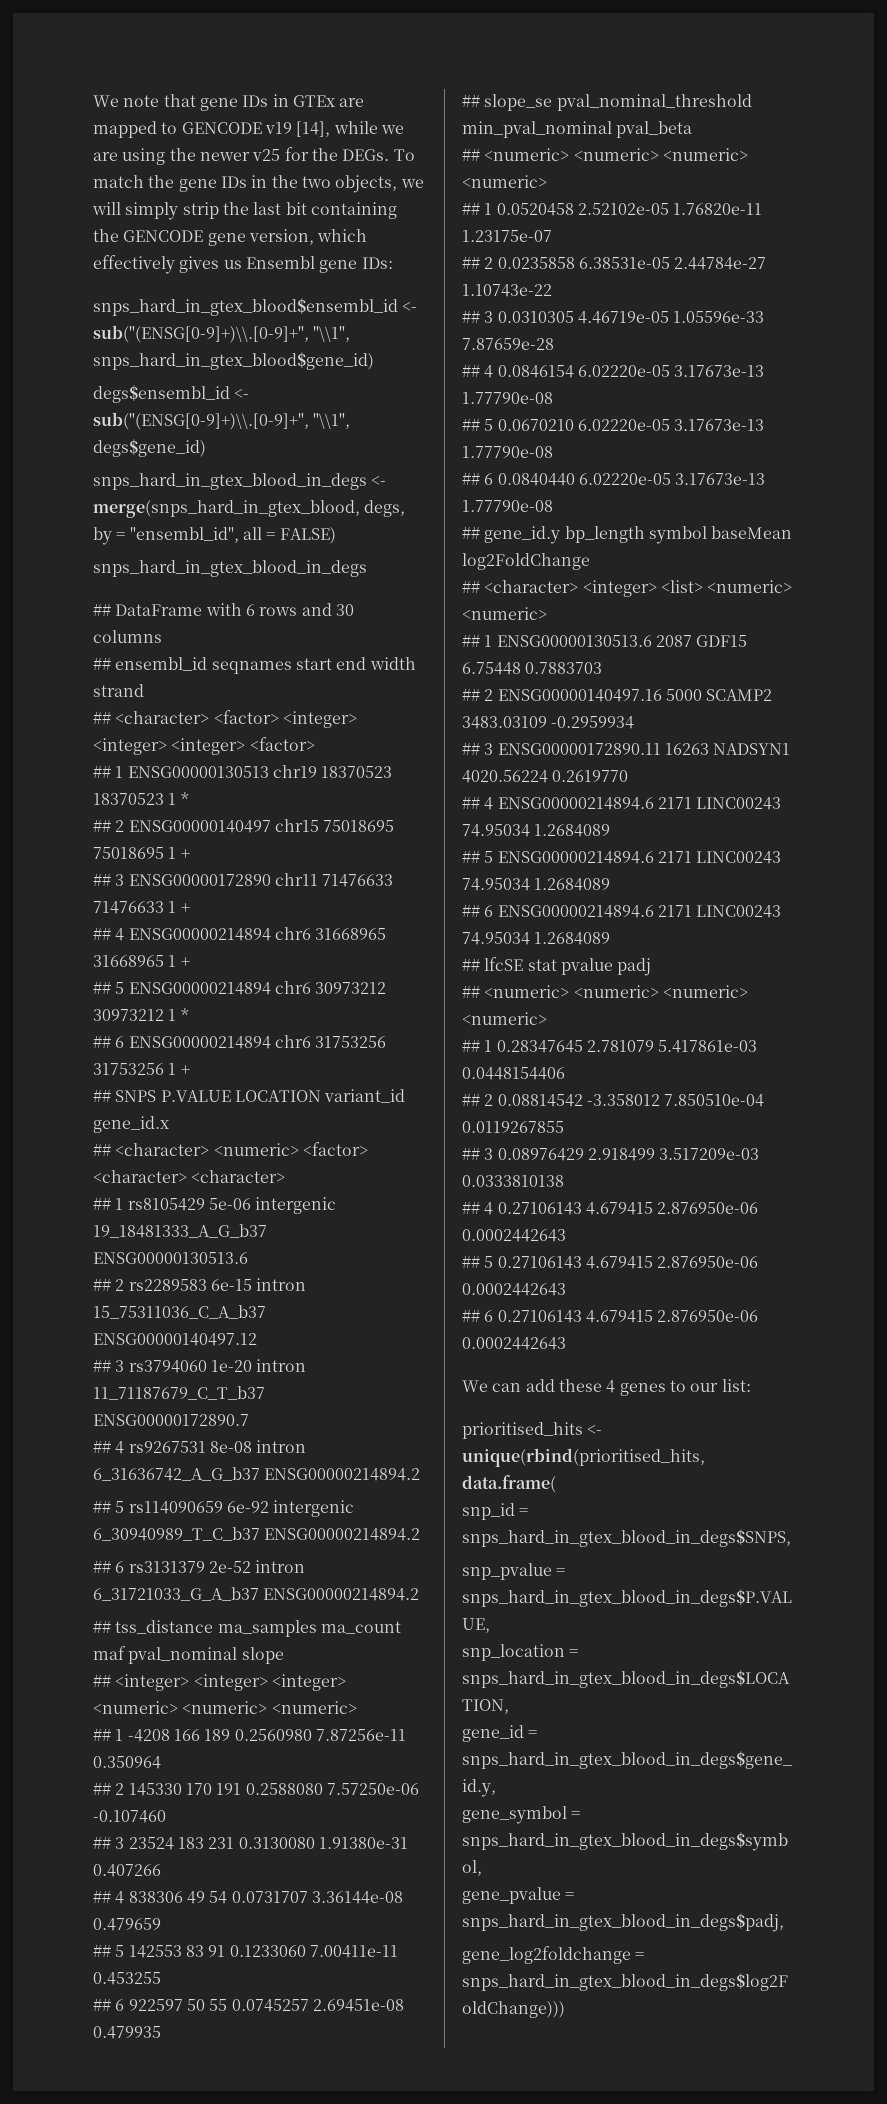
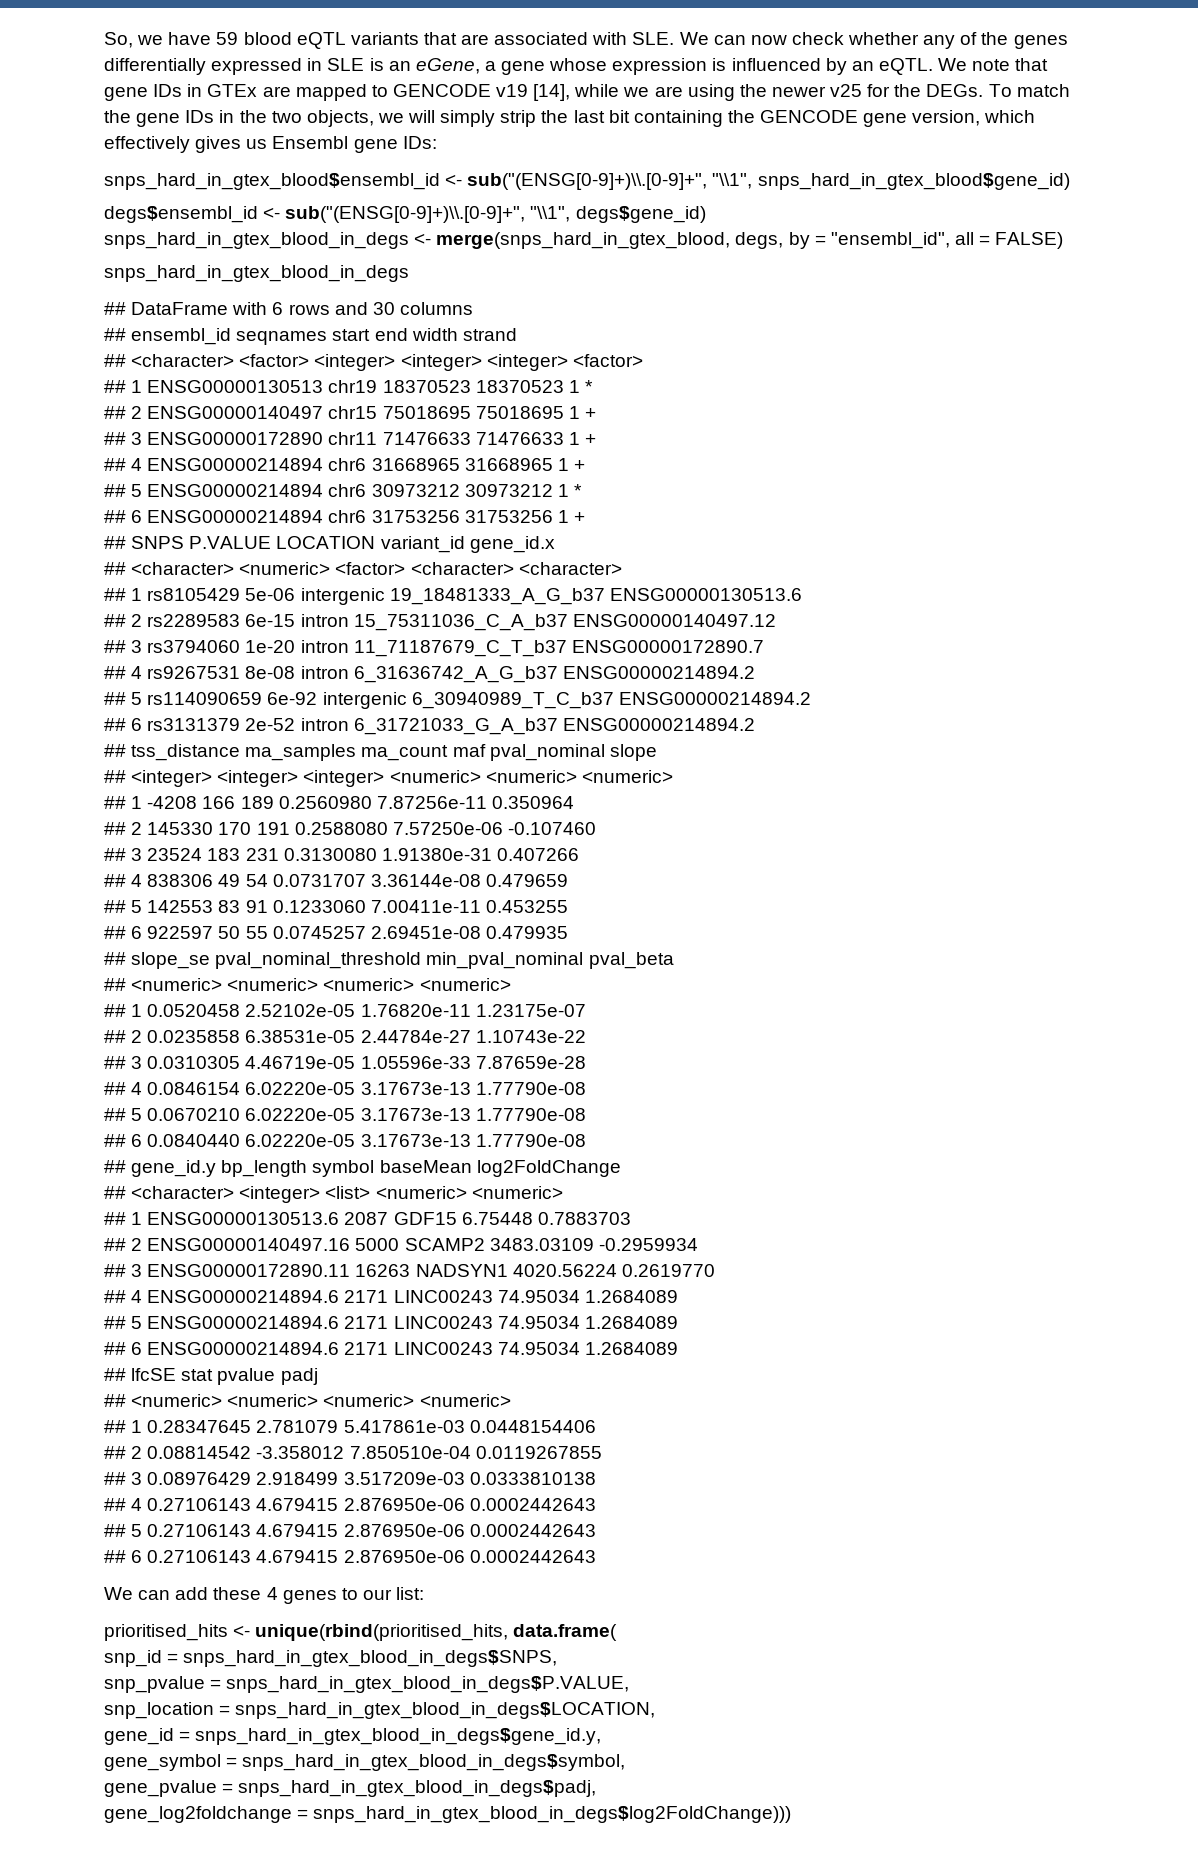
+ So, we have 59 blood eQTL variants that are associated with SLE. We can now check whether any of the genes differentially expressed in SLE is an eGene, a gene whose expression is influenced by an eQTL.

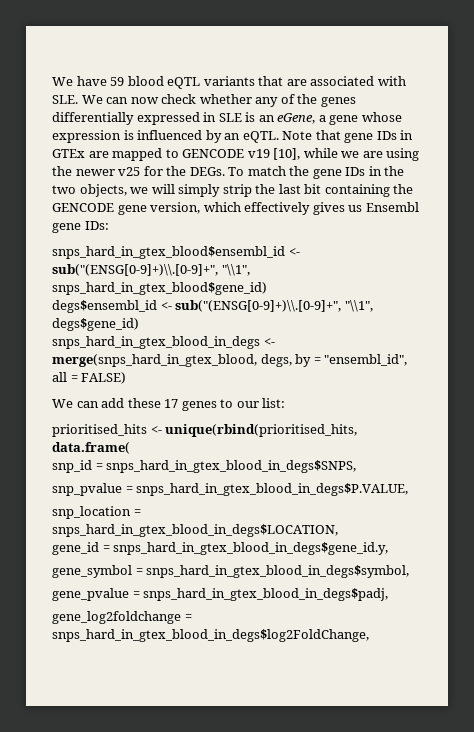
- So, we have 59 blood eQTL variants that are associated with SLE. We can now check whether any of the genes differentially expressed in SLE is an eGene, a gene whose expression is influenced by an eQTL.
+ We have 59 blood eQTL variants that are associated with SLE. We can now check whether any of the genes differentially expressed in SLE is an eGene, a gene whose expression is influenced by an eQTL.
- We note that gene IDs in GTEx are mapped to GENCODE v19 [14], while we are using the newer v25 for the DEGs.
+ Note that gene IDs in GTEx are mapped to GENCODE v19 [10], while we are using the newer v25 for the DEGs.
  snps_hard_in_gtex_blood_in_degs <- merge(snps_hard_in_gtex_blood, degs, by = "ensembl_id", all = FALSE)
- snps_hard_in_gtex_blood_in_degs
- ## DataFrame with 6 rows and 30 columns
- ## ensembl_id seqnames start end width strand
- ## <character> <factor> <integer> <integer> <integer> <factor>
- ## 1 ENSG00000130513 chr19 18370523 18370523 1 *
- ## 2 ENSG00000140497 chr15 75018695 75018695 1 +
- ## 3 ENSG00000172890 chr11 71476633 71476633 1 +
- ## 4 ENSG00000214894 chr6 31668965 31668965 1 +
- ## 5 ENSG00000214894 chr6 30973212 30973212 1 *
- ## 6 ENSG00000214894 chr6 31753256 31753256 1 +
- ## SNPS P.VALUE LOCATION variant_id gene_id.x
- ## <character> <numeric> <factor> <character> <character>
- ## 1 rs8105429 5e-06 intergenic 19_18481333_A_G_b37 ENSG00000130513.6
- ## 2 rs2289583 6e-15 intron 15_75311036_C_A_b37 ENSG00000140497.12
- ## 3 rs3794060 1e-20 intron 11_71187679_C_T_b37 ENSG00000172890.7
- ## 4 rs9267531 8e-08 intron 6_31636742_A_G_b37 ENSG00000214894.2
- ## 5 rs114090659 6e-92 intergenic 6_30940989_T_C_b37 ENSG00000214894.2
- ## 6 rs3131379 2e-52 intron 6_31721033_G_A_b37 ENSG00000214894.2
- ## tss_distance ma_samples ma_count maf pval_nominal slope
- ## <integer> <integer> <integer> <numeric> <numeric> <numeric>
- ## 1 -4208 166 189 0.2560980 7.87256e-11 0.350964
- ## 2 145330 170 191 0.2588080 7.57250e-06 -0.107460
- ## 3 23524 183 231 0.3130080 1.91380e-31 0.407266
- ## 4 838306 49 54 0.0731707 3.36144e-08 0.479659
- ## 5 142553 83 91 0.1233060 7.00411e-11 0.453255
- ## 6 922597 50 55 0.0745257 2.69451e-08 0.479935
- ## slope_se pval_nominal_threshold min_pval_nominal pval_beta
- ## <numeric> <numeric> <numeric> <numeric>
- ## 1 0.0520458 2.52102e-05 1.76820e-11 1.23175e-07
- ## 2 0.0235858 6.38531e-05 2.44784e-27 1.10743e-22
- ## 3 0.0310305 4.46719e-05 1.05596e-33 7.87659e-28
- ## 4 0.0846154 6.02220e-05 3.17673e-13 1.77790e-08
- ## 5 0.0670210 6.02220e-05 3.17673e-13 1.77790e-08
- ## 6 0.0840440 6.02220e-05 3.17673e-13 1.77790e-08
- ## gene_id.y bp_length symbol baseMean log2FoldChange
- ## <character> <integer> <list> <numeric> <numeric>
- ## 1 ENSG00000130513.6 2087 GDF15 6.75448 0.7883703
- ## 2 ENSG00000140497.16 5000 SCAMP2 3483.03109 -0.2959934
- ## 3 ENSG00000172890.11 16263 NADSYN1 4020.56224 0.2619770
- ## 4 ENSG00000214894.6 2171 LINC00243 74.95034 1.2684089
- ## 5 ENSG00000214894.6 2171 LINC00243 74.95034 1.2684089
- ## 6 ENSG00000214894.6 2171 LINC00243 74.95034 1.2684089
- ## lfcSE stat pvalue padj
- ## <numeric> <numeric> <numeric> <numeric>
- ## 1 0.28347645 2.781079 5.417861e-03 0.0448154406
- ## 2 0.08814542 -3.358012 7.850510e-04 0.0119267855
- ## 3 0.08976429 2.918499 3.517209e-03 0.0333810138
- ## 4 0.27106143 4.679415 2.876950e-06 0.0002442643
- ## 5 0.27106143 4.679415 2.876950e-06 0.0002442643
- ## 6 0.27106143 4.679415 2.876950e-06 0.0002442643
- We can add these 4 genes to our list:
+ We can add these 17 genes to our list:
- gene_log2foldchange = snps_hard_in_gtex_blood_in_degs$log2FoldChange)))
+ gene_log2foldchange = snps_hard_in_gtex_blood_in_degs$log2FoldChange,

